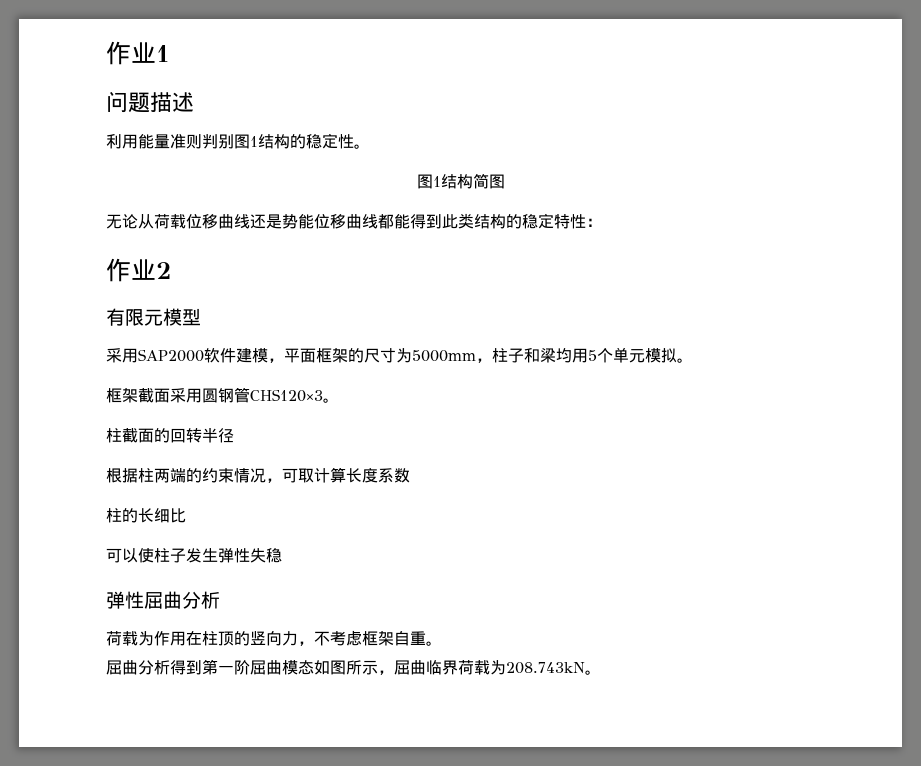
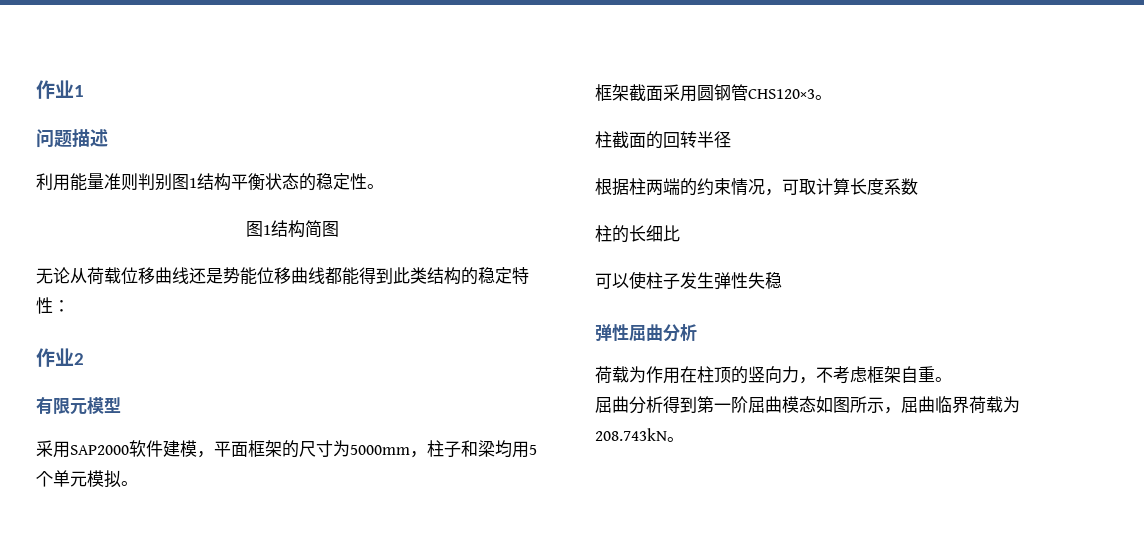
- 利用能量准则判别图1结构的稳定性。
+ 利用能量准则判别图1结构平衡状态的稳定性。

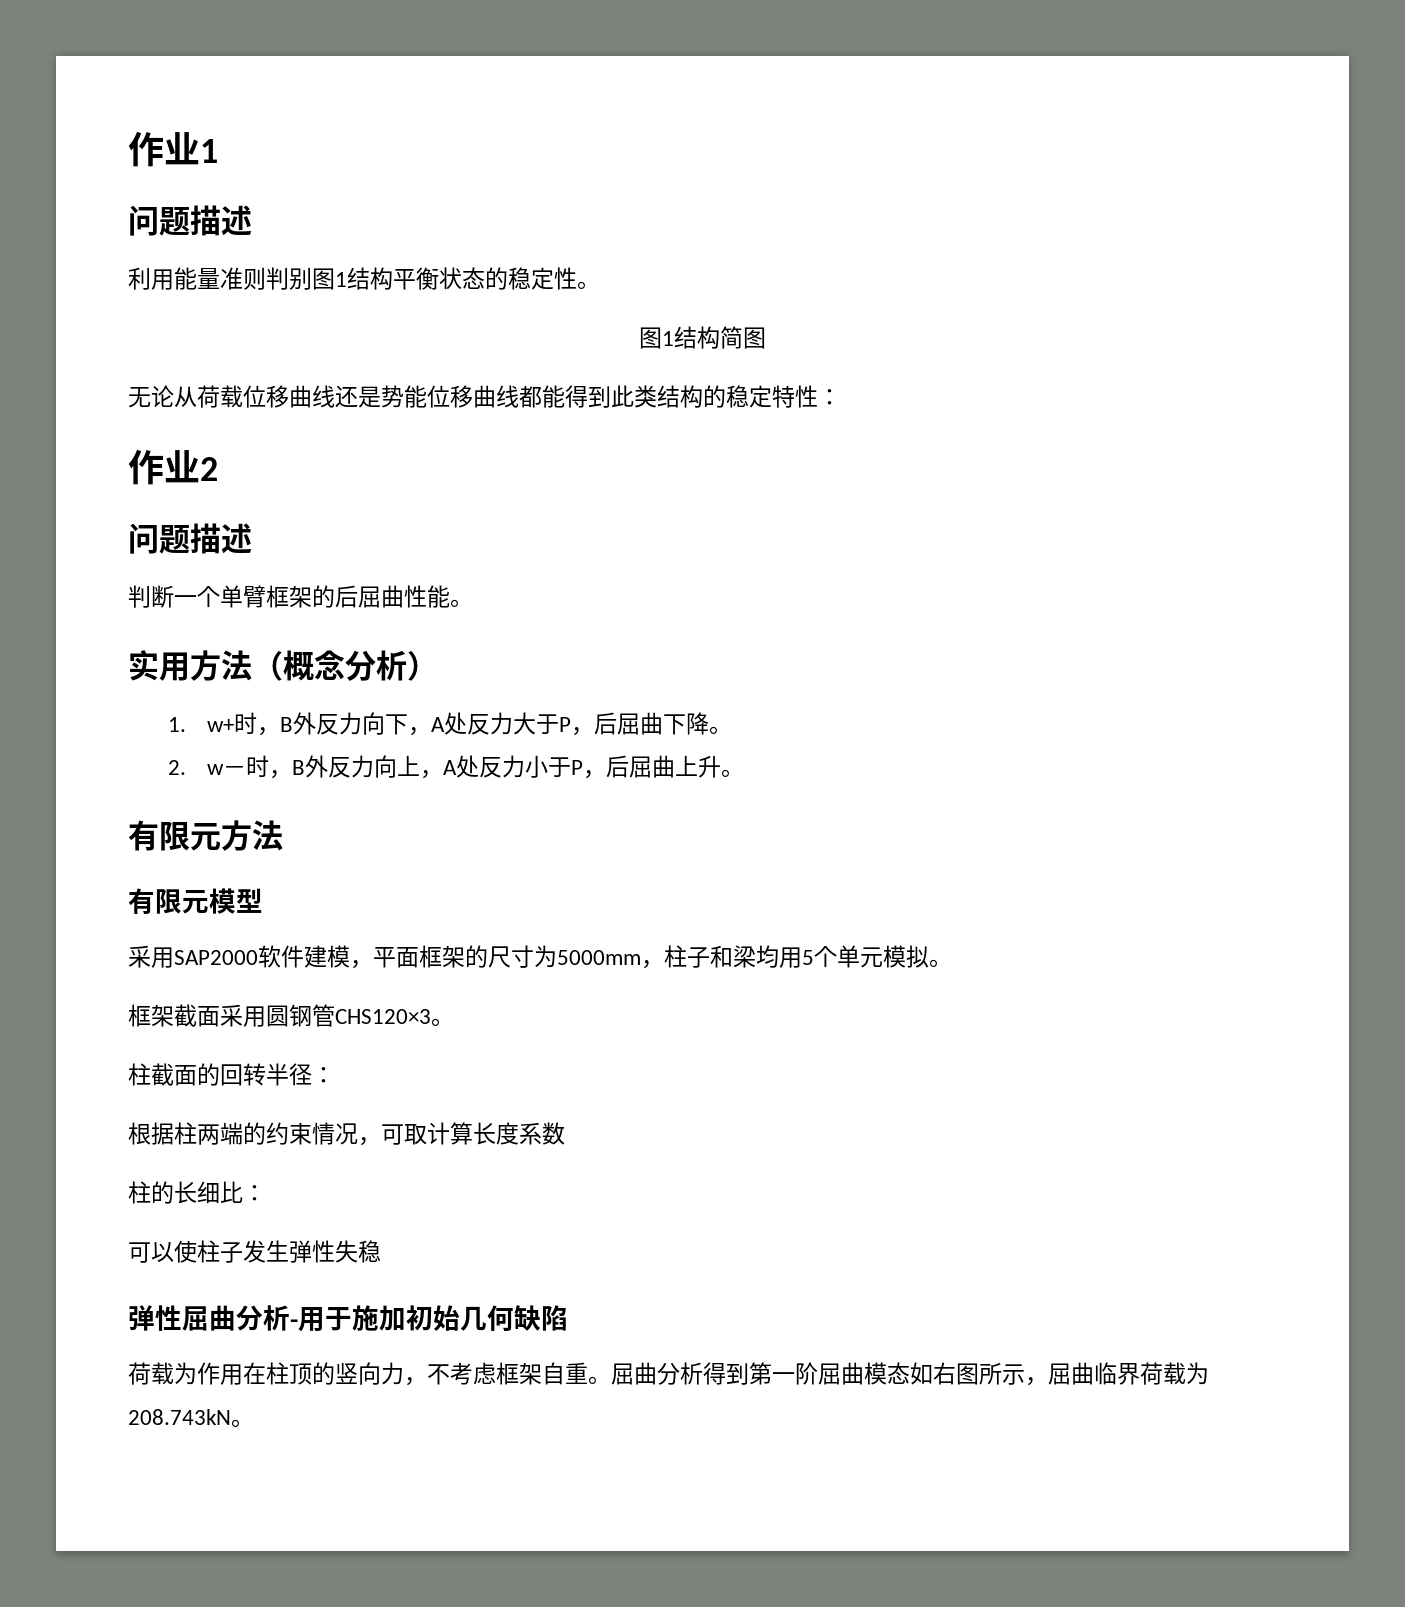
  作业2
+ 问题描述
+ 判断一个单臂框架的后屈曲性能。
+ 实用方法（概念分析）
+ 1. w+时，B外反力向下，A处反力大于P，后屈曲下降。
+ 2. w－时，B外反力向上，A处反力小于P，后屈曲上升。
+ 有限元方法
- 柱截面的回转半径
+ 柱截面的回转半径：
- 柱的长细比
+ 柱的长细比：
- 弹性屈曲分析
+ 弹性屈曲分析-用于施加初始几何缺陷
- 荷载为作用在柱顶的竖向力，不考虑框架自重。
- 屈曲分析得到第一阶屈曲模态如图所示，屈曲临界荷载为208.743kN。
+ 荷载为作用在柱顶的竖向力，不考虑框架自重。屈曲分析得到第一阶屈曲模态如右图所示，屈曲临界荷载为208.743kN。

